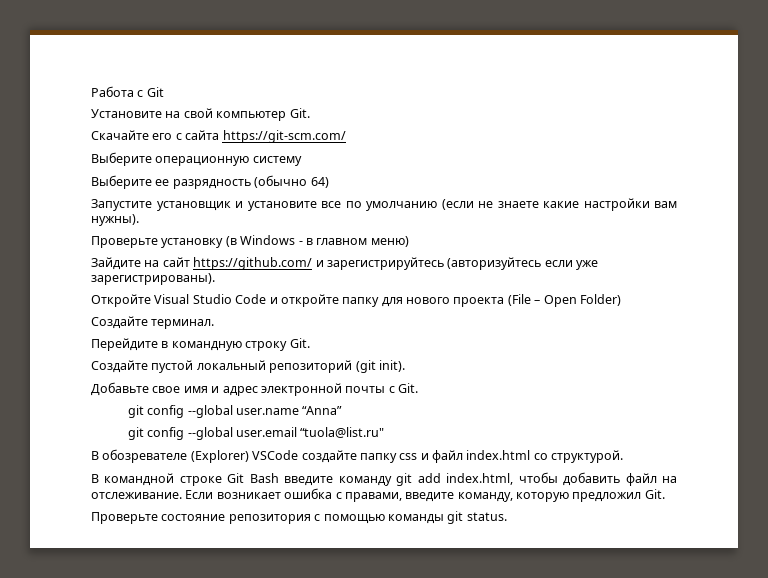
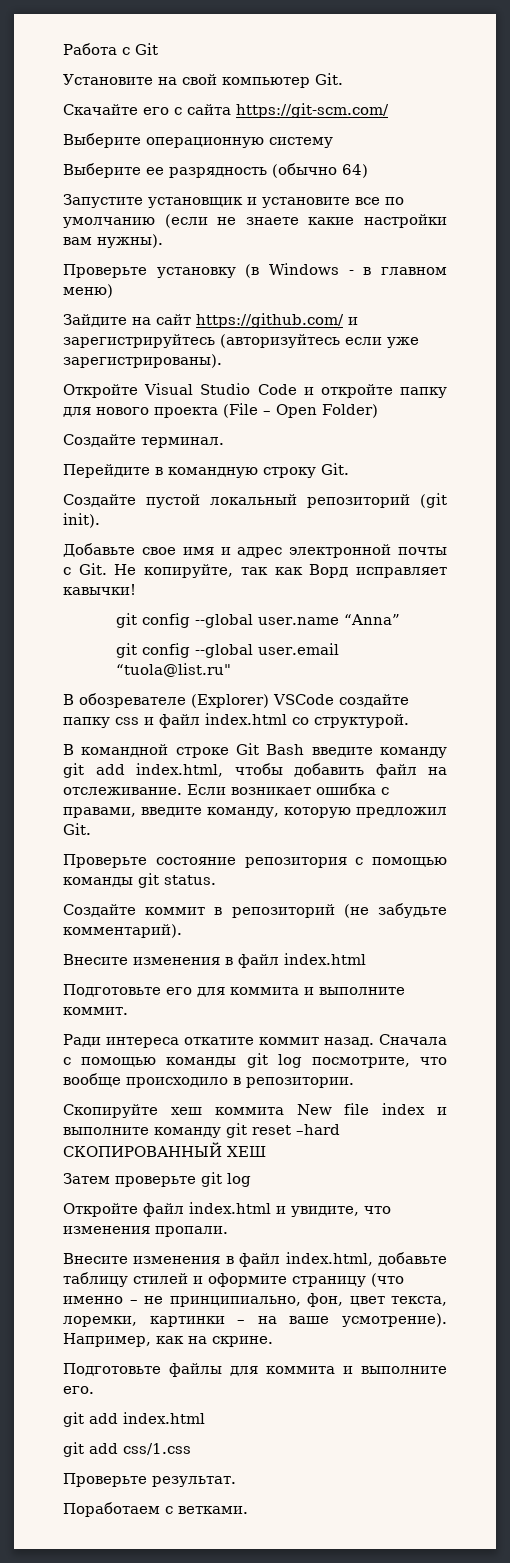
- Добавьте свое имя и адрес электронной почты с Git.
+ Добавьте свое имя и адрес электронной почты с Git. Не копируйте, так как Ворд исправляет кавычки!
+ Создайте коммит в репозиторий (не забудьте комментарий).
+ Внесите изменения в файл index.html
+ Подготовьте его для коммита и выполните коммит.
+ Ради интереса откатите коммит назад. Сначала с помощью команды git log посмотрите, что вообще происходило в репозитории.
+ Скопируйте хеш коммита New file index и выполните команду git reset –hard СКОПИРОВАННЫЙ ХЕШ
+ Затем проверьте git log
+ Откройте файл index.html и увидите, что изменения пропали.
+ Внесите изменения в файл index.html, добавьте таблицу стилей и оформите страницу (что именно – не принципиально, фон, цвет текста, лоремки, картинки – на ваше усмотрение). Например, как на скрине.
+ Подготовьте файлы для коммита и выполните его.
+ git add index.html
+ git add css/1.css
+ Проверьте результат.
+ Поработаем с ветками.

